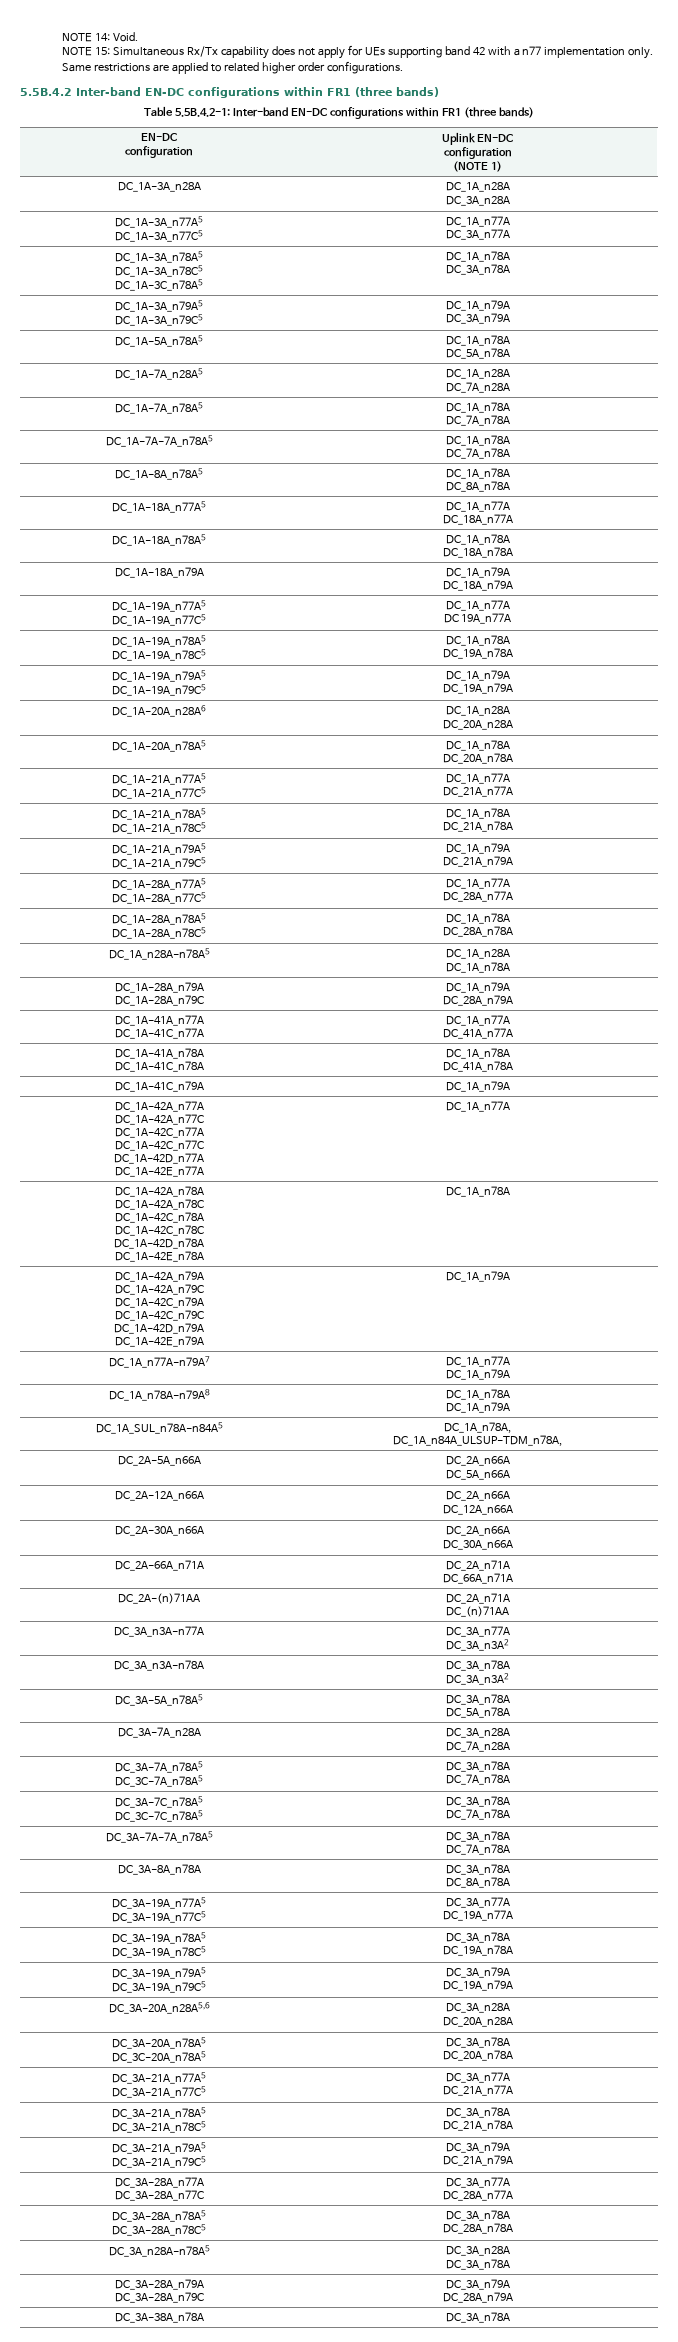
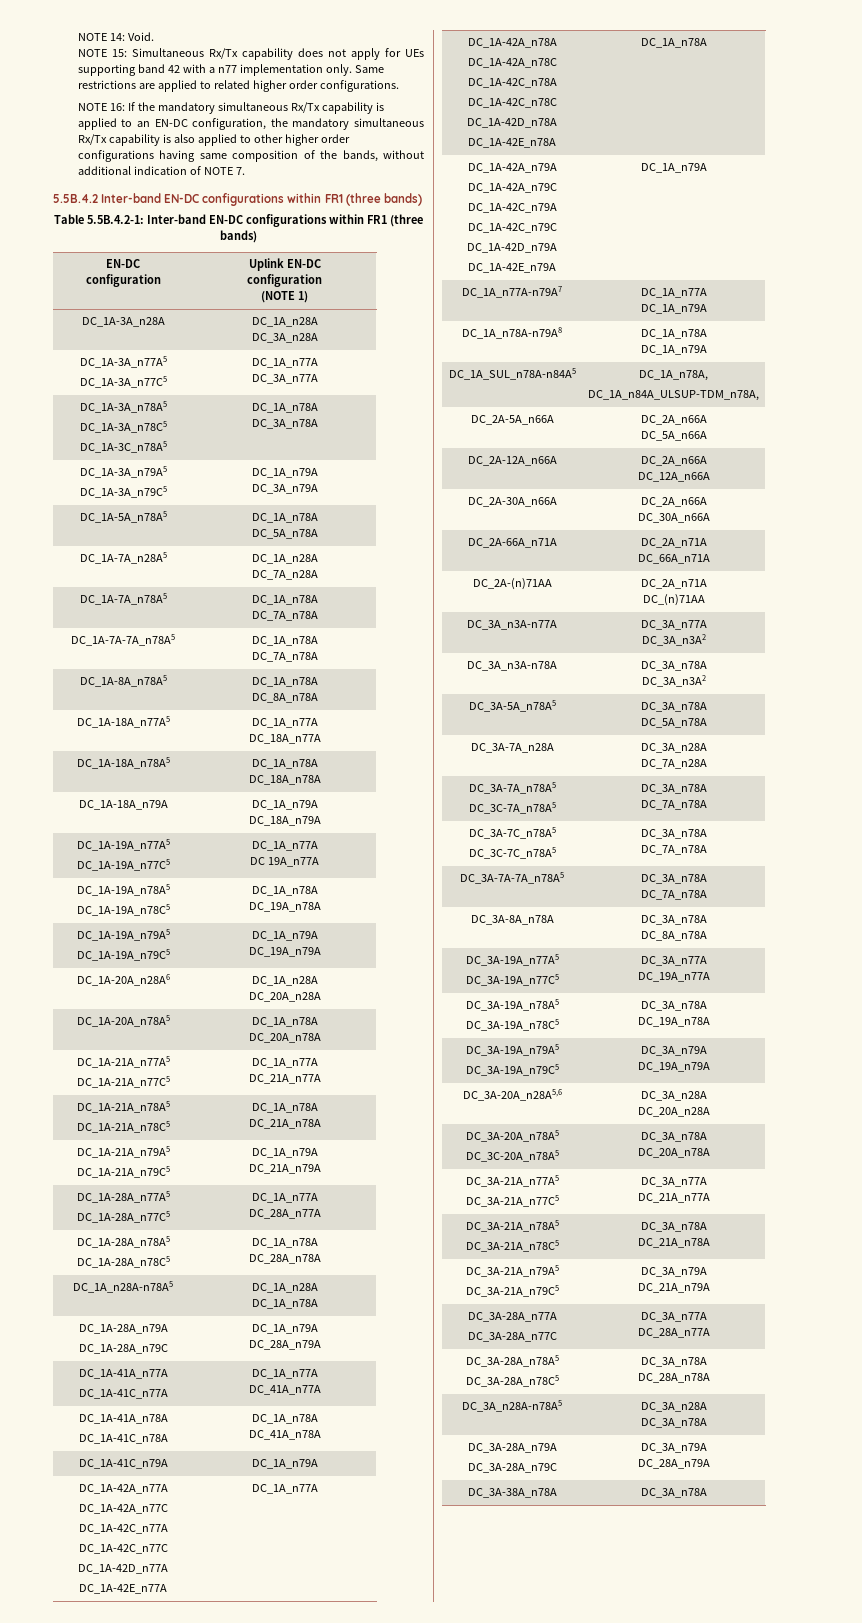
+ NOTE 16: If the mandatory simultaneous Rx/Tx capability is applied to an EN-DC configuration, the mandatory simultaneous Rx/Tx capability is also applied to other higher order configurations having same composition of the bands, without additional indication of NOTE 7.

